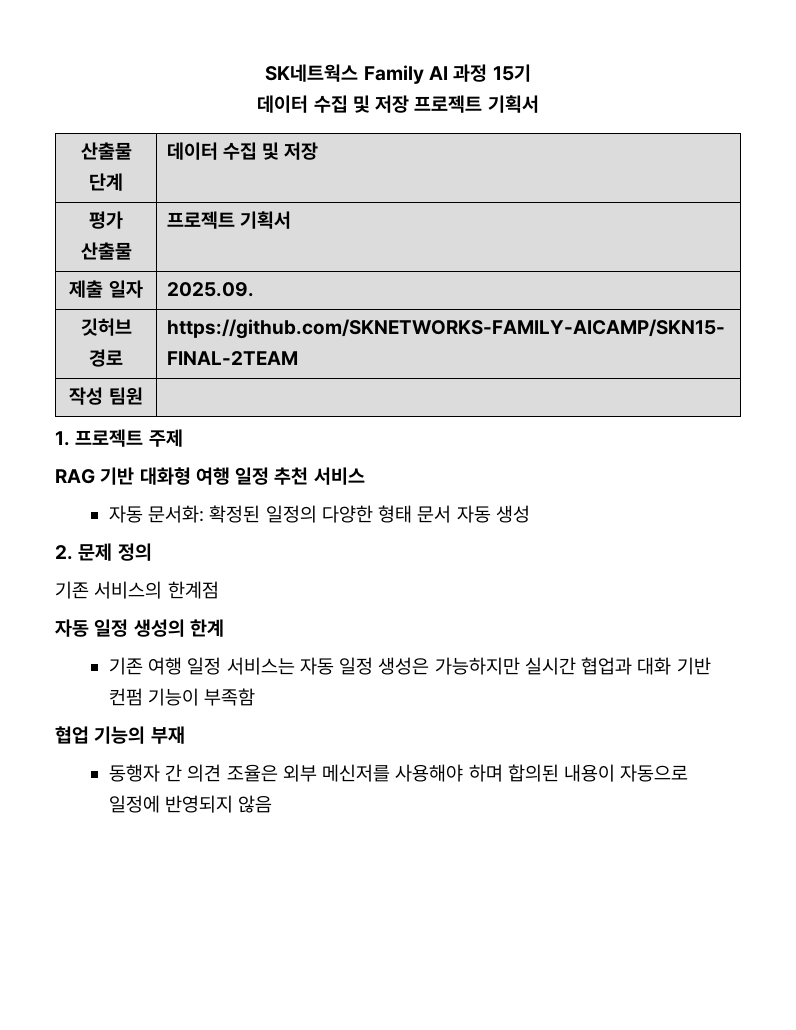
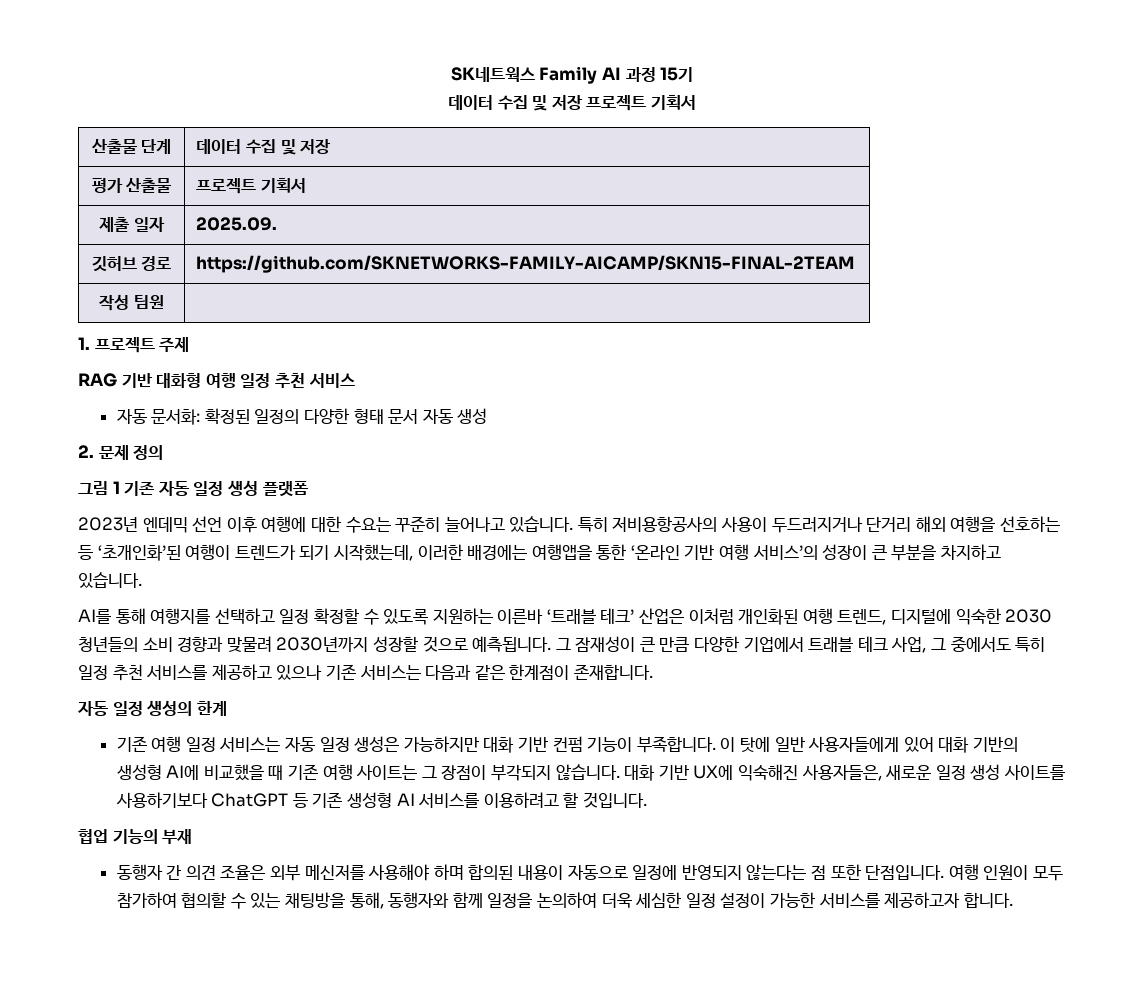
- 기존 서비스의 한계점
+ 그림 1 기존 자동 일정 생성 플랫폼
+ 2023년 엔데믹 선언 이후 여행에 대한 수요는 꾸준히 늘어나고 있습니다. 특히 저비용항공사의 사용이 두드러지거나 단거리 해외 여행을 선호하는 등 ‘초개인화’된 여행이 트렌드가 되기 시작했는데, 이러한 배경에는 여행앱을 통한 ‘온라인 기반 여행 서비스’의 성장이 큰 부분을 차지하고 있습니다.
+ AI를 통해 여행지를 선택하고 일정 확정할 수 있도록 지원하는 이른바 ‘트래블 테크’ 산업은 이처럼 개인화된 여행 트렌드, 디지털에 익숙한 2030 청년들의 소비 경향과 맞물려 2030년까지 성장할 것으로 예측됩니다. 그 잠재성이 큰 만큼 다양한 기업에서 트래블 테크 사업, 그 중에서도 특히 일정 추천 서비스를 제공하고 있으나 기존 서비스는 다음과 같은 한계점이 존재합니다.
- 기존 여행 일정 서비스는 자동 일정 생성은 가능하지만 실시간 협업과 대화 기반 컨펌 기능이 부족함
+ 기존 여행 일정 서비스는 자동 일정 생성은 가능하지만 대화 기반 컨펌 기능이 부족합니다. 이 탓에 일반 사용자들에게 있어 대화 기반의 생성형 AI에 비교했을 때 기존 여행 사이트는 그 장점이 부각되지 않습니다. 대화 기반 UX에 익숙해진 사용자들은, 새로운 일정 생성 사이트를 사용하기보다 ChatGPT 등 기존 생성형 AI 서비스를 이용하려고 할 것입니다.
- 동행자 간 의견 조율은 외부 메신저를 사용해야 하며 합의된 내용이 자동으로 일정에 반영되지 않음
+ 동행자 간 의견 조율은 외부 메신저를 사용해야 하며 합의된 내용이 자동으로 일정에 반영되지 않는다는 점 또한 단점입니다. 여행 인원이 모두 참가하여 협의할 수 있는 채팅방을 통해, 동행자와 함께 일정을 논의하여 더욱 세심한 일정 설정이 가능한 서비스를 제공하고자 합니다.

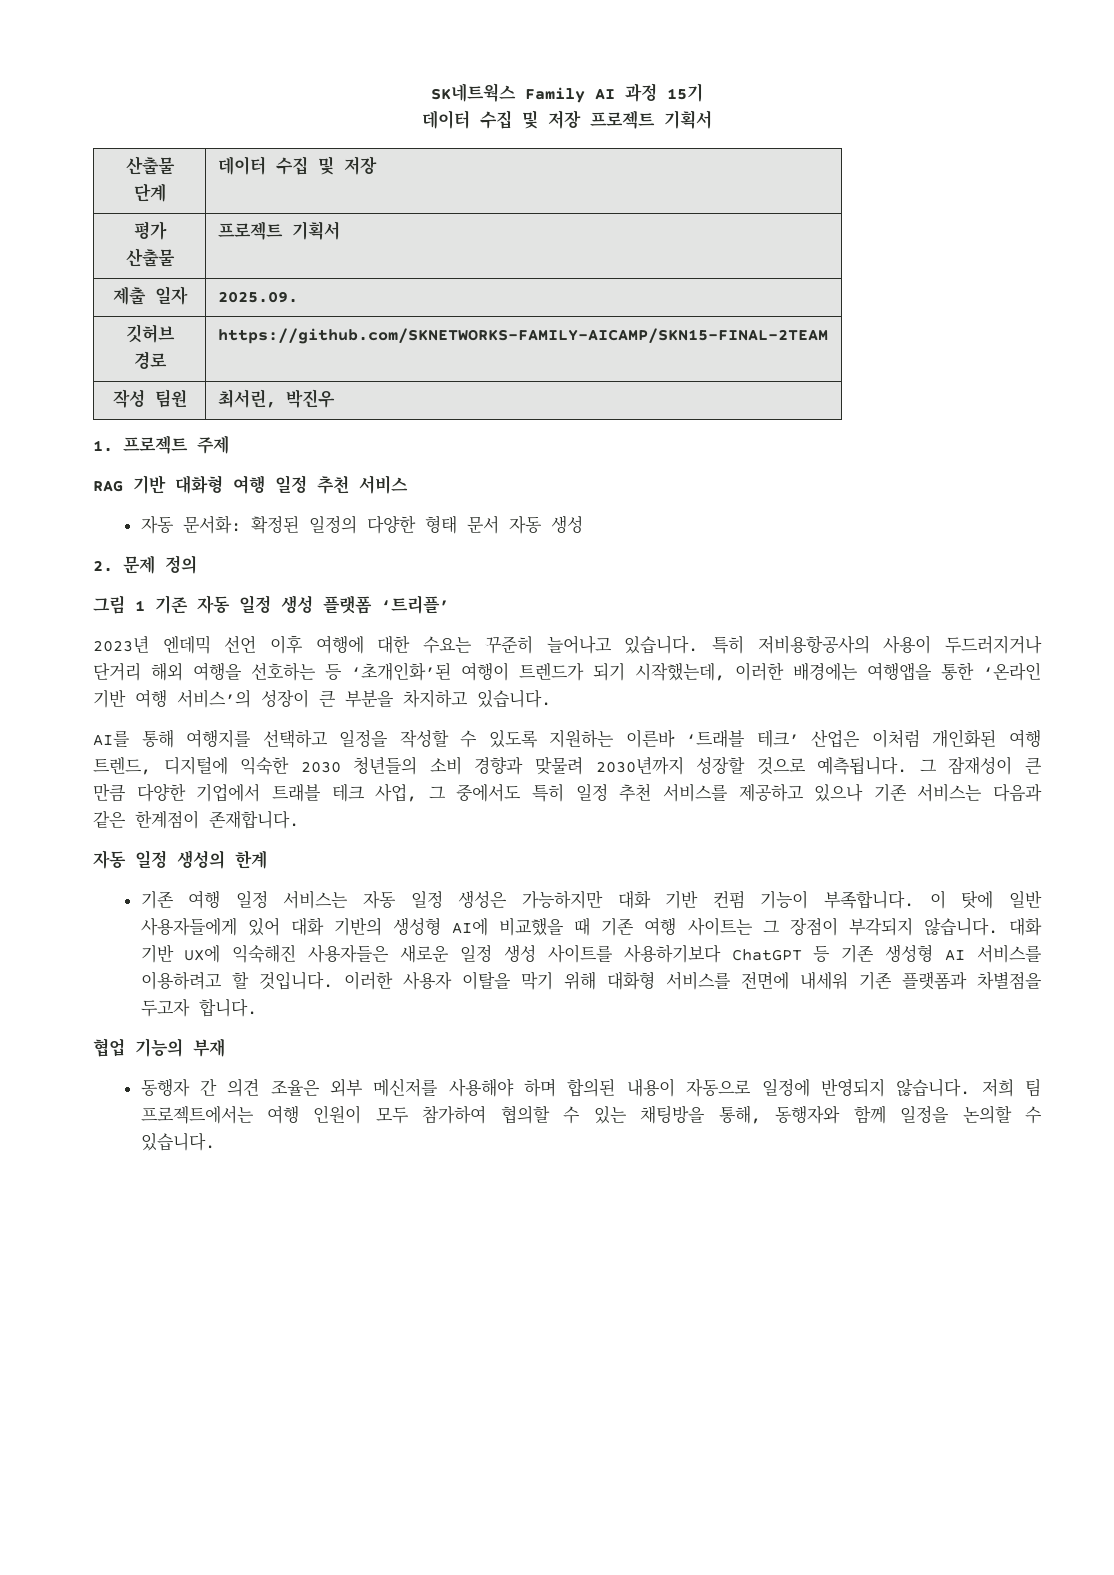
- 작성 팀원 |
+ 작성 팀원 | 최서린, 박진우
- 그림 1 기존 자동 일정 생성 플랫폼
+ 그림 1 기존 자동 일정 생성 플랫폼 ‘트리플’
- AI를 통해 여행지를 선택하고 일정 확정할 수 있도록 지원하는 이른바 ‘트래블 테크’ 산업은 이처럼 개인화된 여행 트렌드, 디지털에 익숙한 2030 청년들의 소비 경향과 맞물려 2030년까지 성장할 것으로 예측됩니다.
+ AI를 통해 여행지를 선택하고 일정을 작성할 수 있도록 지원하는 이른바 ‘트래블 테크’ 산업은 이처럼 개인화된 여행 트렌드, 디지털에 익숙한 2030 청년들의 소비 경향과 맞물려 2030년까지 성장할 것으로 예측됩니다.
- 대화 기반 UX에 익숙해진 사용자들은, 새로운 일정 생성 사이트를 사용하기보다 ChatGPT 등 기존 생성형 AI 서비스를 이용하려고 할 것입니다.
+ 대화 기반 UX에 익숙해진 사용자들은 새로운 일정 생성 사이트를 사용하기보다 ChatGPT 등 기존 생성형 AI 서비스를 이용하려고 할 것입니다. 이러한 사용자 이탈을 막기 위해 대화형 서비스를 전면에 내세워 기존 플랫폼과 차별점을 두고자 합니다.
- 동행자 간 의견 조율은 외부 메신저를 사용해야 하며 합의된 내용이 자동으로 일정에 반영되지 않는다는 점 또한 단점입니다. 여행 인원이 모두 참가하여 협의할 수 있는 채팅방을 통해, 동행자와 함께 일정을 논의하여 더욱 세심한 일정 설정이 가능한 서비스를 제공하고자 합니다.
+ 동행자 간 의견 조율은 외부 메신저를 사용해야 하며 합의된 내용이 자동으로 일정에 반영되지 않습니다. 저희 팀 프로젝트에서는 여행 인원이 모두 참가하여 협의할 수 있는 채팅방을 통해, 동행자와 함께 일정을 논의할 수 있습니다.

